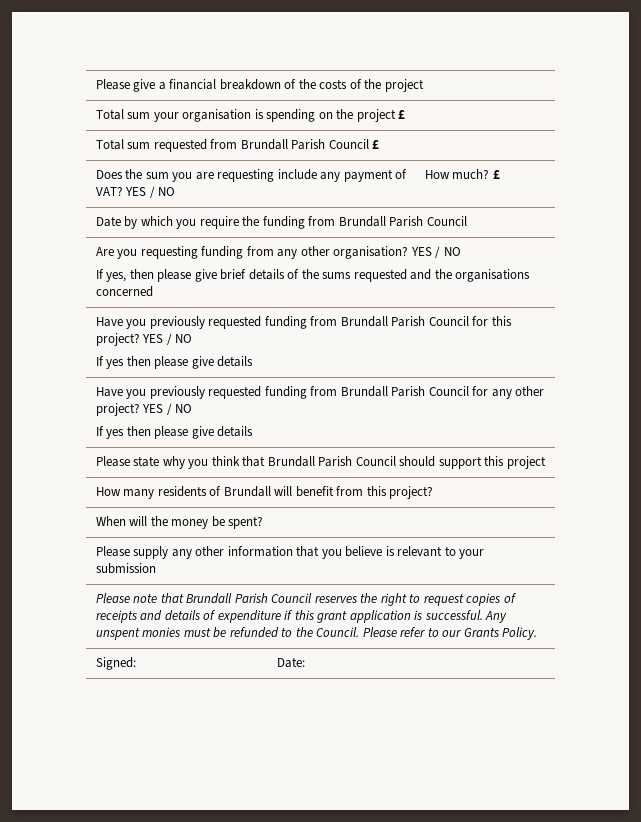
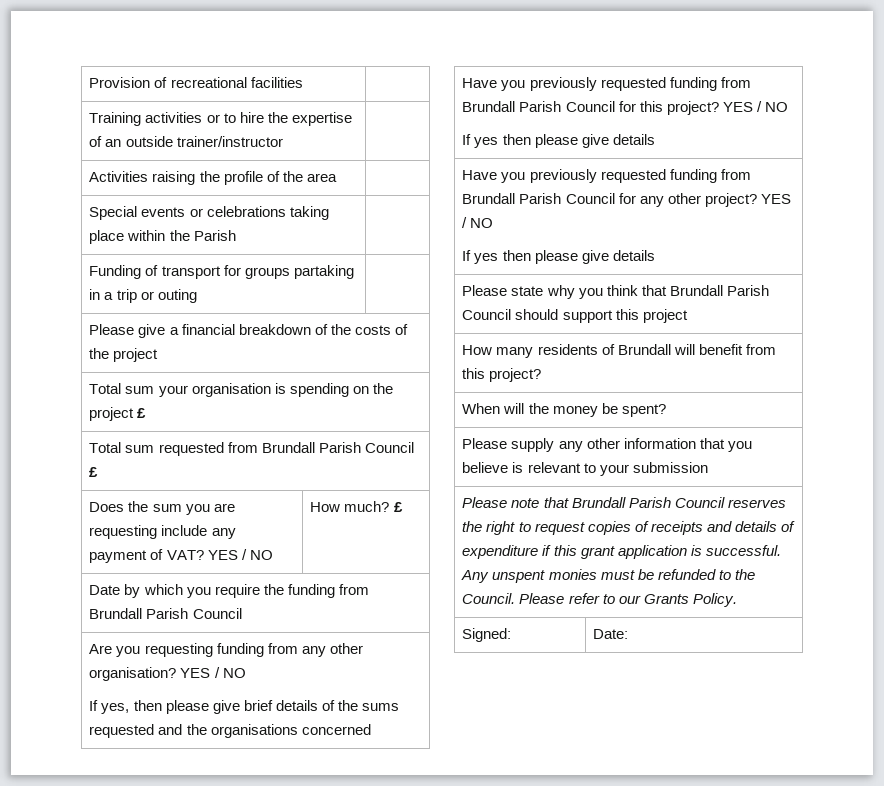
+ Provision of recreational facilities |
+ Training activities or to hire the expertise of an outside trainer/instructor |
+ Activities raising the profile of the area |
+ Special events or celebrations taking place within the Parish |
+ Funding of transport for groups partaking in a trip or outing |

